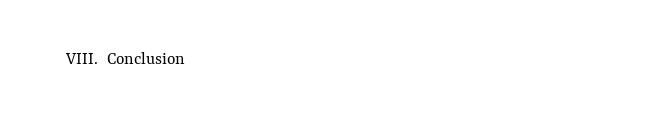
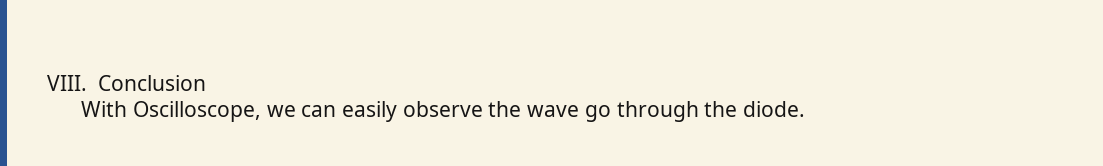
+ With Oscilloscope, we can easily observe the wave go through the diode.

